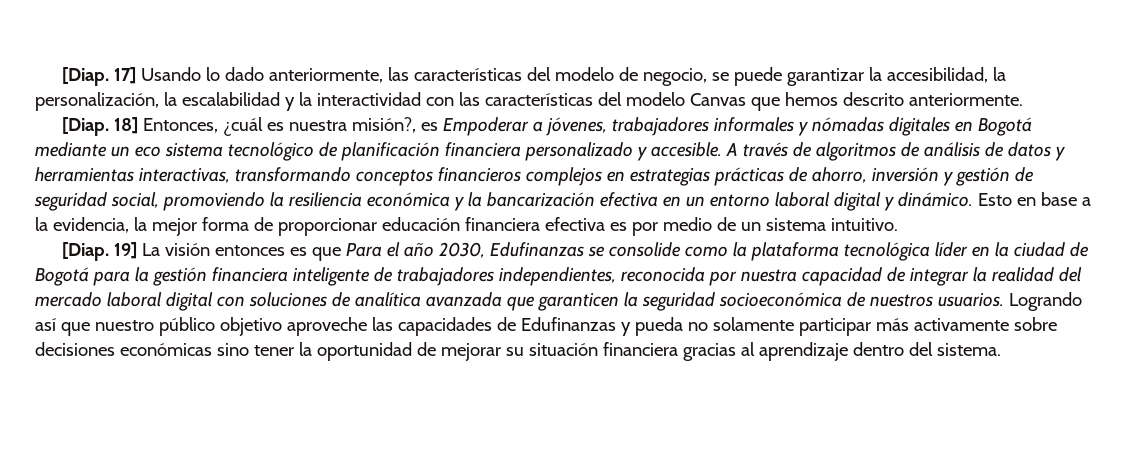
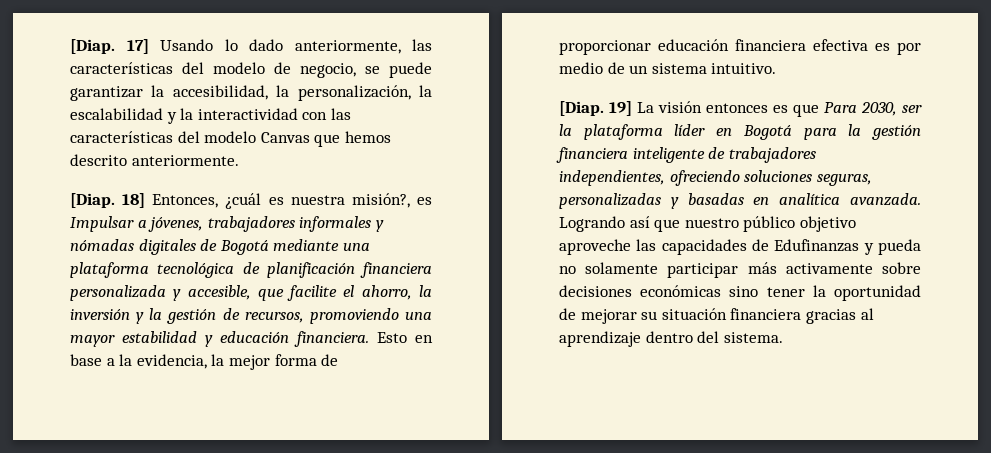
- 18] Entonces, ¿cuál es nuestra misión?, es Empoderar a jóvenes, trabajadores informales y nómadas digitales en Bogotá mediante un eco sistema tecnológico de planificación financiera personalizado y accesible. A través de algoritmos de análisis de datos y herramientas interactivas, transformando conceptos financieros complejos en estrategias prácticas de ahorro, inversión y gestión de seguridad social, promoviendo la resiliencia económica y la bancarización efectiva en un entorno laboral digital y dinámico.
+ 18] Entonces, ¿cuál es nuestra misión?, es Impulsar a jóvenes, trabajadores informales y nómadas digitales de Bogotá mediante una plataforma tecnológica de planificación financiera personalizada y accesible, que facilite el ahorro, la inversión y la gestión de recursos, promoviendo una mayor estabilidad y educación financiera.
- 19] La visión entonces es que Para el año 2030, Edufinanzas se consolide como la plataforma tecnológica líder en la ciudad de Bogotá para la gestión financiera inteligente de trabajadores independientes, reconocida por nuestra capacidad de integrar la realidad del mercado laboral digital con soluciones de analítica avanzada que garanticen la seguridad socioeconómica de nuestros usuarios.
+ 19] La visión entonces es que Para 2030, ser la plataforma líder en Bogotá para la gestión financiera inteligente de trabajadores independientes, ofreciendo soluciones seguras, personalizadas y basadas en analítica avanzada.

